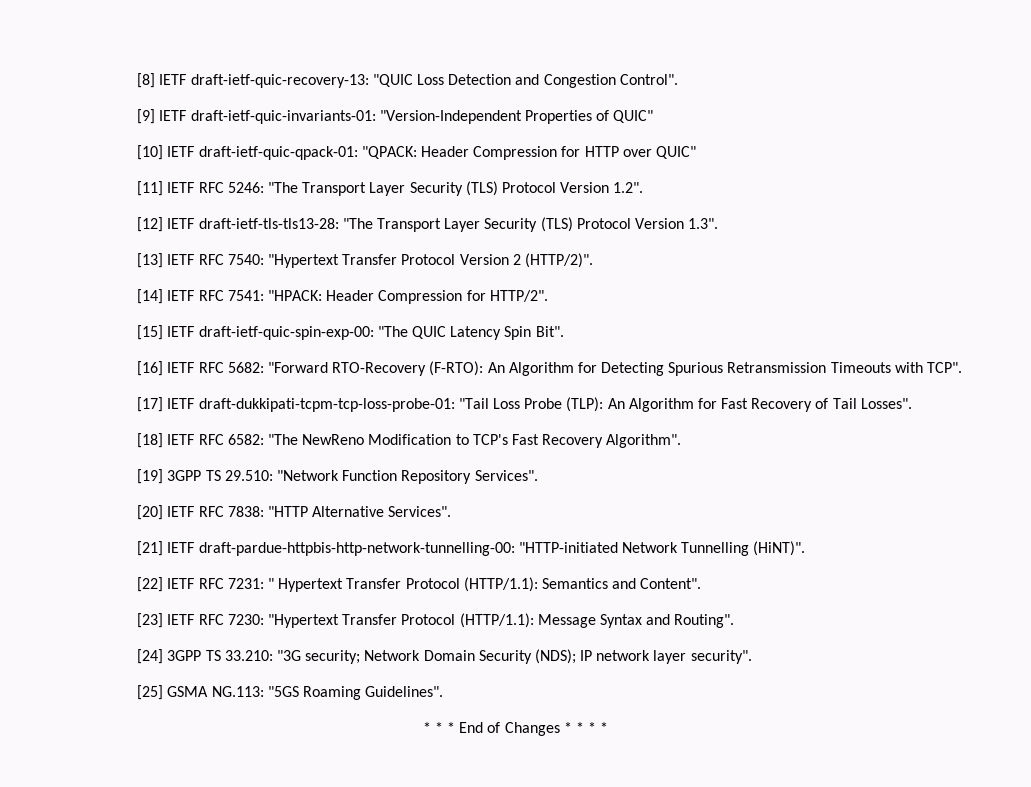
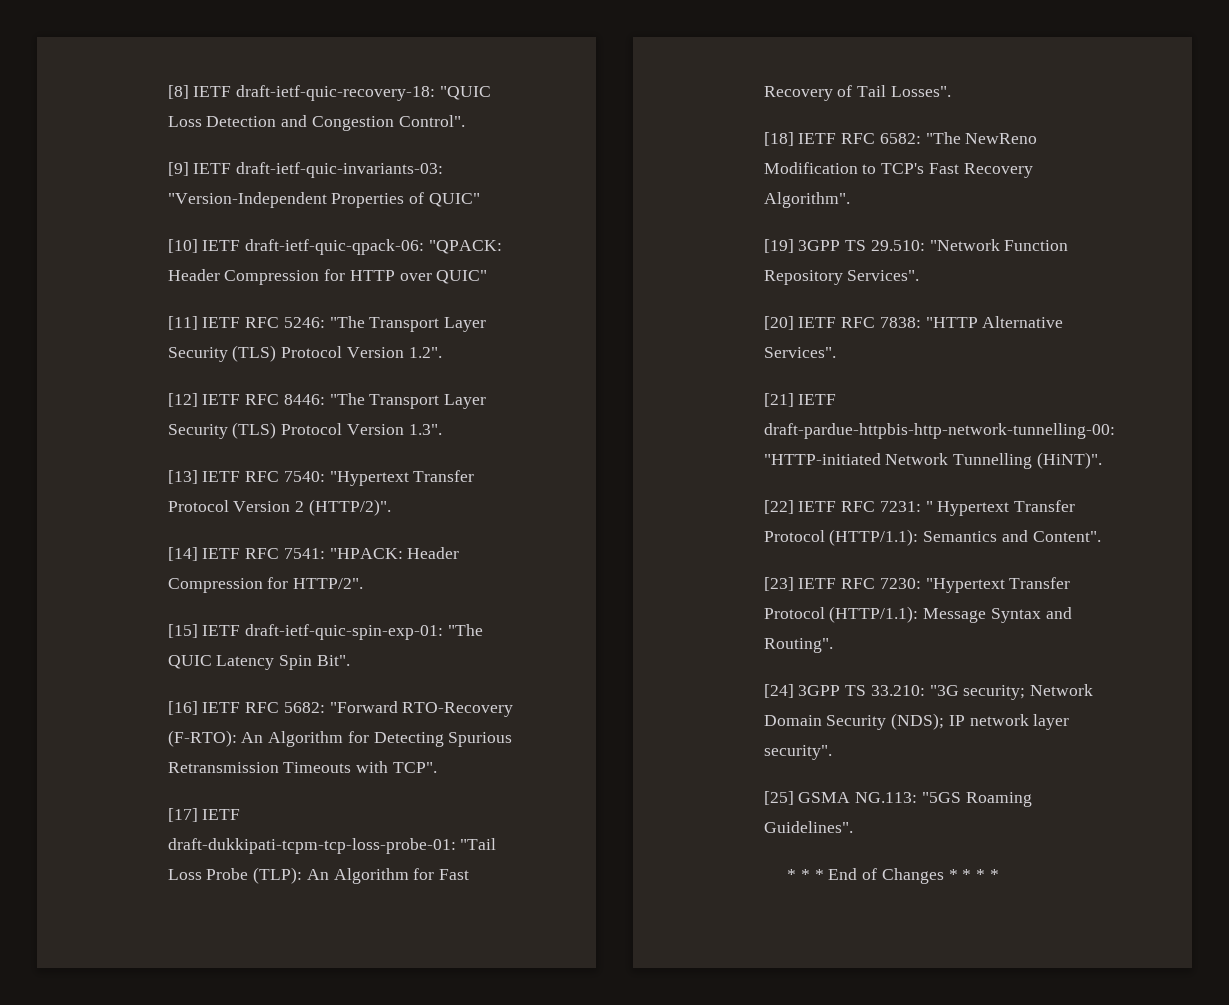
- [8] IETF draft-ietf-quic-recovery-13: "QUIC Loss Detection and Congestion Control".
+ [8] IETF draft-ietf-quic-recovery-18: "QUIC Loss Detection and Congestion Control".
- [9] IETF draft-ietf-quic-invariants-01: "Version-Independent Properties of QUIC"
+ [9] IETF draft-ietf-quic-invariants-03: "Version-Independent Properties of QUIC"
- [10] IETF draft-ietf-quic-qpack-01: "QPACK: Header Compression for HTTP over QUIC"
+ [10] IETF draft-ietf-quic-qpack-06: "QPACK: Header Compression for HTTP over QUIC"
- [12] IETF draft-ietf-tls-tls13-28: "The Transport Layer Security (TLS) Protocol Version 1.3".
+ [12] IETF RFC 8446: "The Transport Layer Security (TLS) Protocol Version 1.3".
- [15] IETF draft-ietf-quic-spin-exp-00: "The QUIC Latency Spin Bit".
+ [15] IETF draft-ietf-quic-spin-exp-01: "The QUIC Latency Spin Bit".

